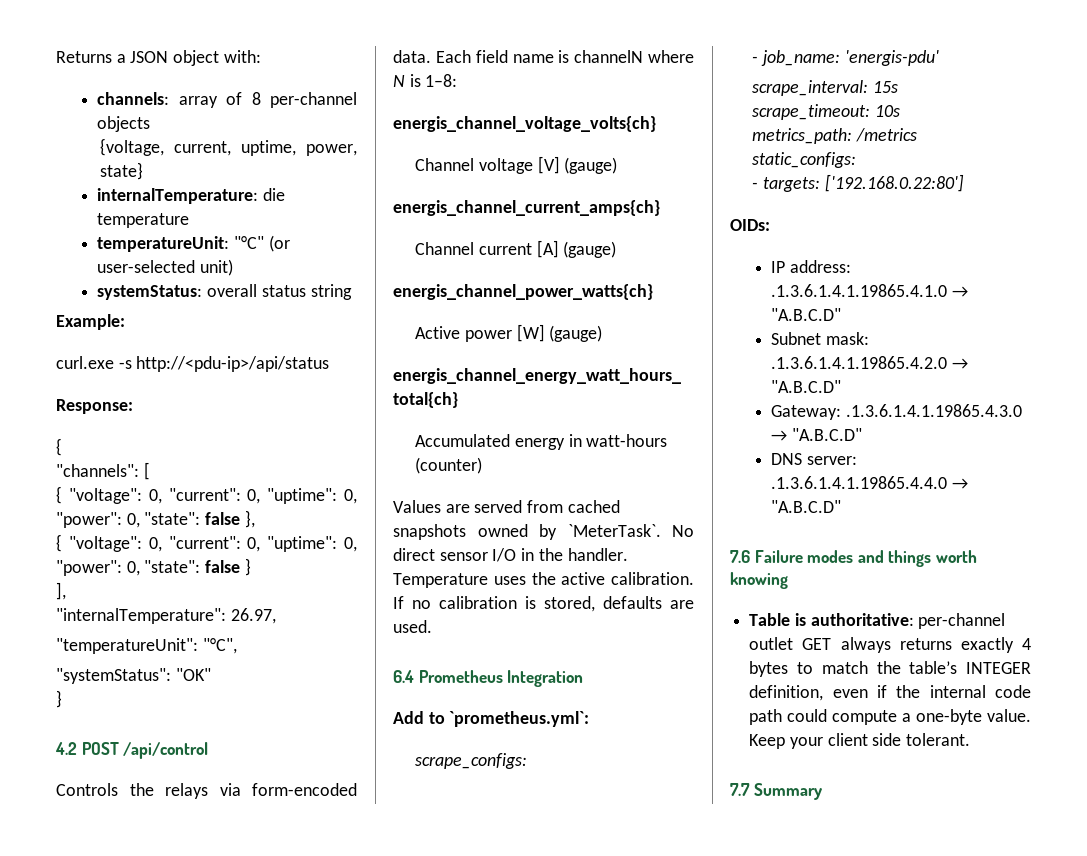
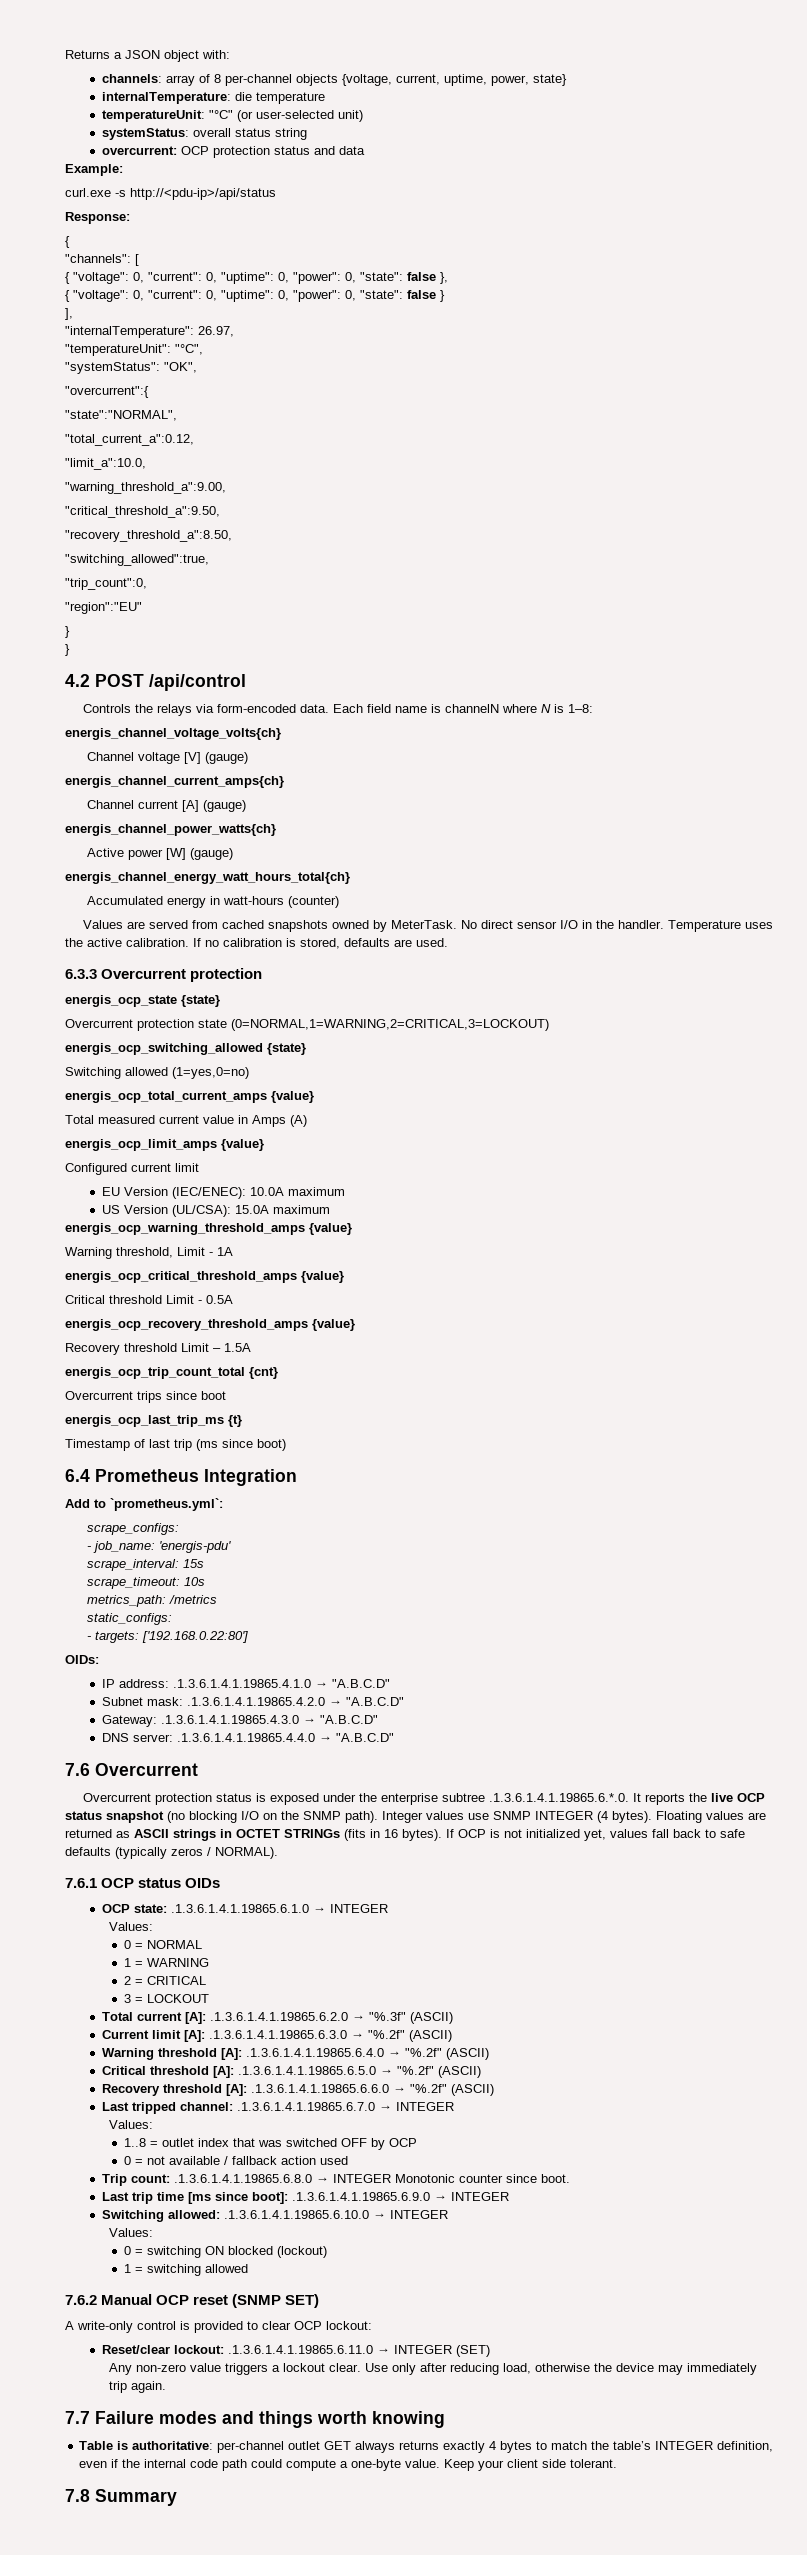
- channels: array of 8 per-channel objects
- {voltage, current, uptime, power, state}
+ channels: array of 8 per-channel objects {voltage, current, uptime, power, state}
+ overcurrent: OCP protection status and data
- "systemStatus": "OK"
+ "systemStatus": "OK",
+ "overcurrent":{
+ "state":"NORMAL",
+ "total_current_a":0.12,
+ "limit_a":10.0,
+ "warning_threshold_a":9.00,
+ "critical_threshold_a":9.50,
+ "recovery_threshold_a":8.50,
+ "switching_allowed":true,
+ "trip_count":0,
+ "region":"EU"
+ }
- Values are served from cached snapshots owned by `MeterTask`.
+ Values are served from cached snapshots owned by MeterTask.
+ 6.3.3 Overcurrent protection
+ energis_ocp_state {state}
+ Overcurrent protection state (0=NORMAL,1=WARNING,2=CRITICAL,3=LOCKOUT)
+ energis_ocp_switching_allowed {state}
+ Switching allowed (1=yes,0=no)
+ energis_ocp_total_current_amps {value}
+ Total measured current value in Amps (A)
+ energis_ocp_limit_amps {value}
+ Configured current limit
+ EU Version (IEC/ENEC): 10.0A maximum
+ US Version (UL/CSA): 15.0A maximum
+ energis_ocp_warning_threshold_amps {value}
+ Warning threshold, Limit - 1A
+ energis_ocp_critical_threshold_amps {value}
+ Critical threshold Limit - 0.5A
+ energis_ocp_recovery_threshold_amps {value}
+ Recovery threshold Limit – 1.5A
+ energis_ocp_trip_count_total {cnt}
+ Overcurrent trips since boot
+ energis_ocp_last_trip_ms {t}
+ Timestamp of last trip (ms since boot)
- 7.6 Failure modes and things worth knowing
+ 7.6 Overcurrent
+ Overcurrent protection status is exposed under the enterprise subtree .1.3.6.1.4.1.19865.6.*.0. It reports the live OCP status snapshot (no blocking I/O on the SNMP path). Integer values use SNMP INTEGER (4 bytes). Floating values are returned as ASCII strings in OCTET STRINGs (fits in 16 bytes). If OCP is not initialized yet, values fall back to safe defaults (typically zeros / NORMAL).
+ 7.6.1 OCP status OIDs
+ OCP state: .1.3.6.1.4.1.19865.6.1.0 → INTEGER
+ Values:
+ 0 = NORMAL
+ 1 = WARNING
+ 2 = CRITICAL
+ 3 = LOCKOUT
+ Total current [A]: .1.3.6.1.4.1.19865.6.2.0 → "%.3f" (ASCII)
+ Current limit [A]: .1.3.6.1.4.1.19865.6.3.0 → "%.2f" (ASCII)
+ Warning threshold [A]: .1.3.6.1.4.1.19865.6.4.0 → "%.2f" (ASCII)
+ Critical threshold [A]: .1.3.6.1.4.1.19865.6.5.0 → "%.2f" (ASCII)
+ Recovery threshold [A]: .1.3.6.1.4.1.19865.6.6.0 → "%.2f" (ASCII)
+ Last tripped channel: .1.3.6.1.4.1.19865.6.7.0 → INTEGER
+ Values:
+ 1..8 = outlet index that was switched OFF by OCP
+ 0 = not available / fallback action used
+ Trip count: .1.3.6.1.4.1.19865.6.8.0 → INTEGER Monotonic counter since boot.
+ Last trip time [ms since boot]: .1.3.6.1.4.1.19865.6.9.0 → INTEGER
+ Switching allowed: .1.3.6.1.4.1.19865.6.10.0 → INTEGER
+ Values:
+ 0 = switching ON blocked (lockout)
+ 1 = switching allowed
+ 7.6.2 Manual OCP reset (SNMP SET)
+ A write-only control is provided to clear OCP lockout:
+ Reset/clear lockout: .1.3.6.1.4.1.19865.6.11.0 → INTEGER (SET)
+ Any non-zero value triggers a lockout clear. Use only after reducing load, otherwise the device may immediately trip again.
+ 7.7 Failure modes and things worth knowing
- 7.7 Summary
+ 7.8 Summary

